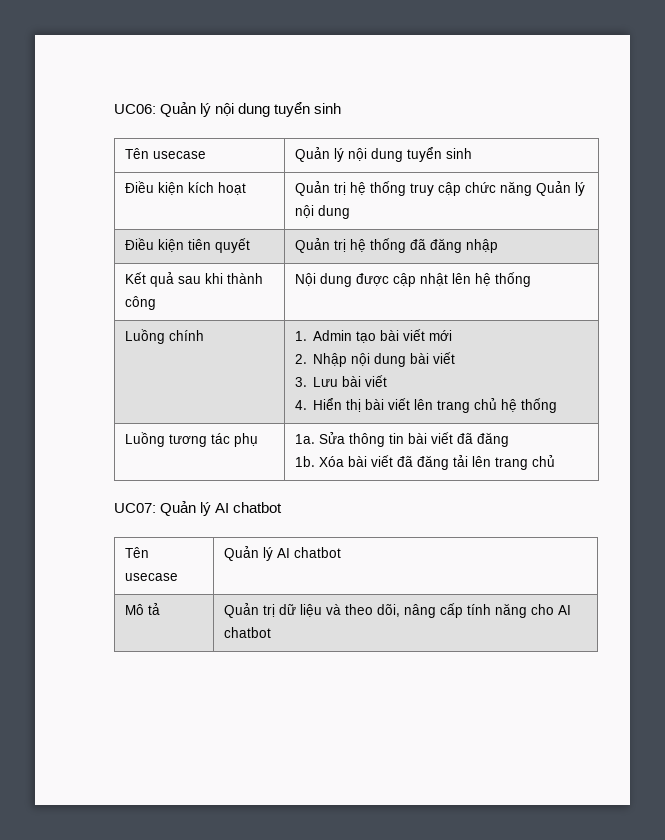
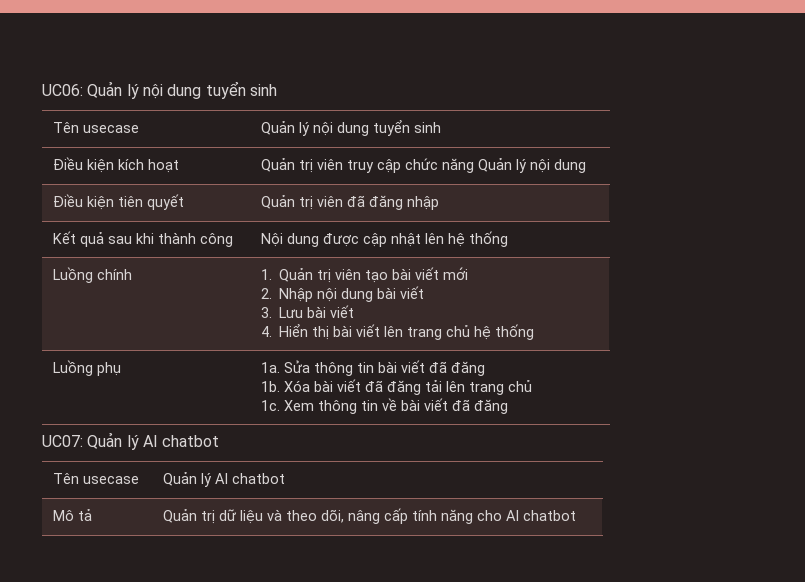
- Điều kiện kích hoạt | Quản trị hệ thống truy cập chức năng Quản lý nội dung
+ Điều kiện kích hoạt | Quản trị viên truy cập chức năng Quản lý nội dung
- Điều kiện tiên quyết | Quản trị hệ thống đã đăng nhập
+ Điều kiện tiên quyết | Quản trị viên đã đăng nhập
- Luồng chính | 1. Admin tạo bài viết mới
+ Luồng chính | 1. Quản trị viên tạo bài viết mới
- Luồng tương tác phụ | 1a. Sửa thông tin bài viết đã đăng
+ Luồng phụ | 1a. Sửa thông tin bài viết đã đăng
  1b. Xóa bài viết đã đăng tải lên trang chủ
+ 1c. Xem thông tin về bài viết đã đăng

